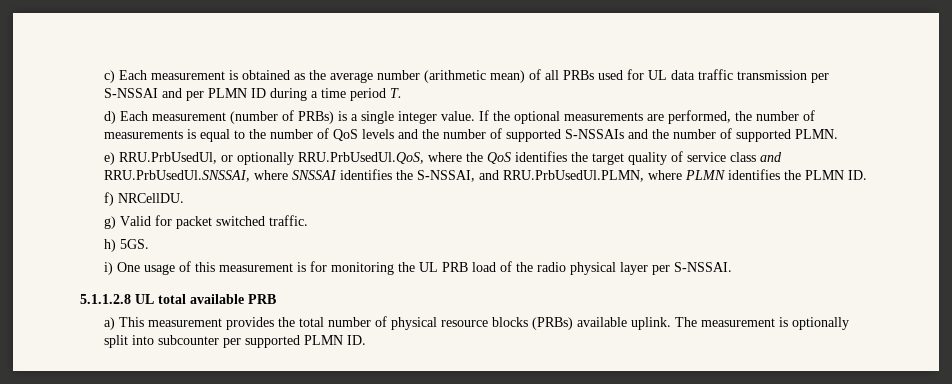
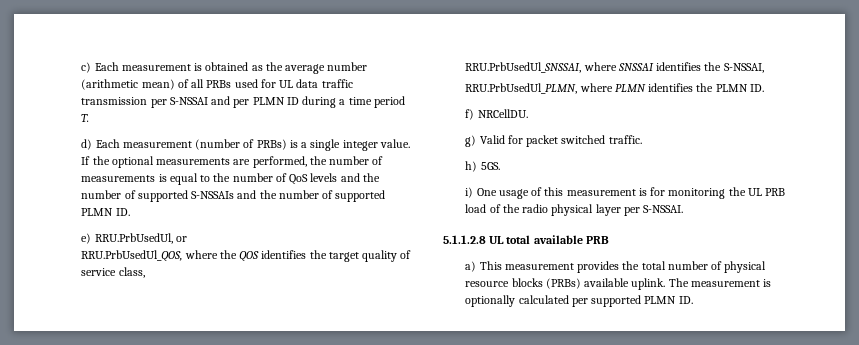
- If the optional measurements are performed, the number of measurements is equal to the number of QoS levels and the number of supported S-NSSAIs and the number of supported PLMN.
+ If the optional measurements are performed, the number of measurements is equal to the number of QoS levels and the number of supported S-NSSAIs and the number of supported PLMN ID.
- e) RRU.PrbUsedUl, or optionally RRU.PrbUsedUl.QoS, where the QoS identifies the target quality of service class and RRU.PrbUsedUl.SNSSAI, where SNSSAI identifies the S-NSSAI, and RRU.PrbUsedUl.PLMN, where PLMN identifies the PLMN ID.
+ e) RRU.PrbUsedUl, or
+ RRU.PrbUsedUl_QOS, where the QOS identifies the target quality of service class,
+ RRU.PrbUsedUl_SNSSAI, where SNSSAI identifies the S-NSSAI,
+ RRU.PrbUsedUl_PLMN, where PLMN identifies the PLMN ID.
- The measurement is optionally split into subcounter per supported PLMN ID.
+ The measurement is optionally calculated per supported PLMN ID.

